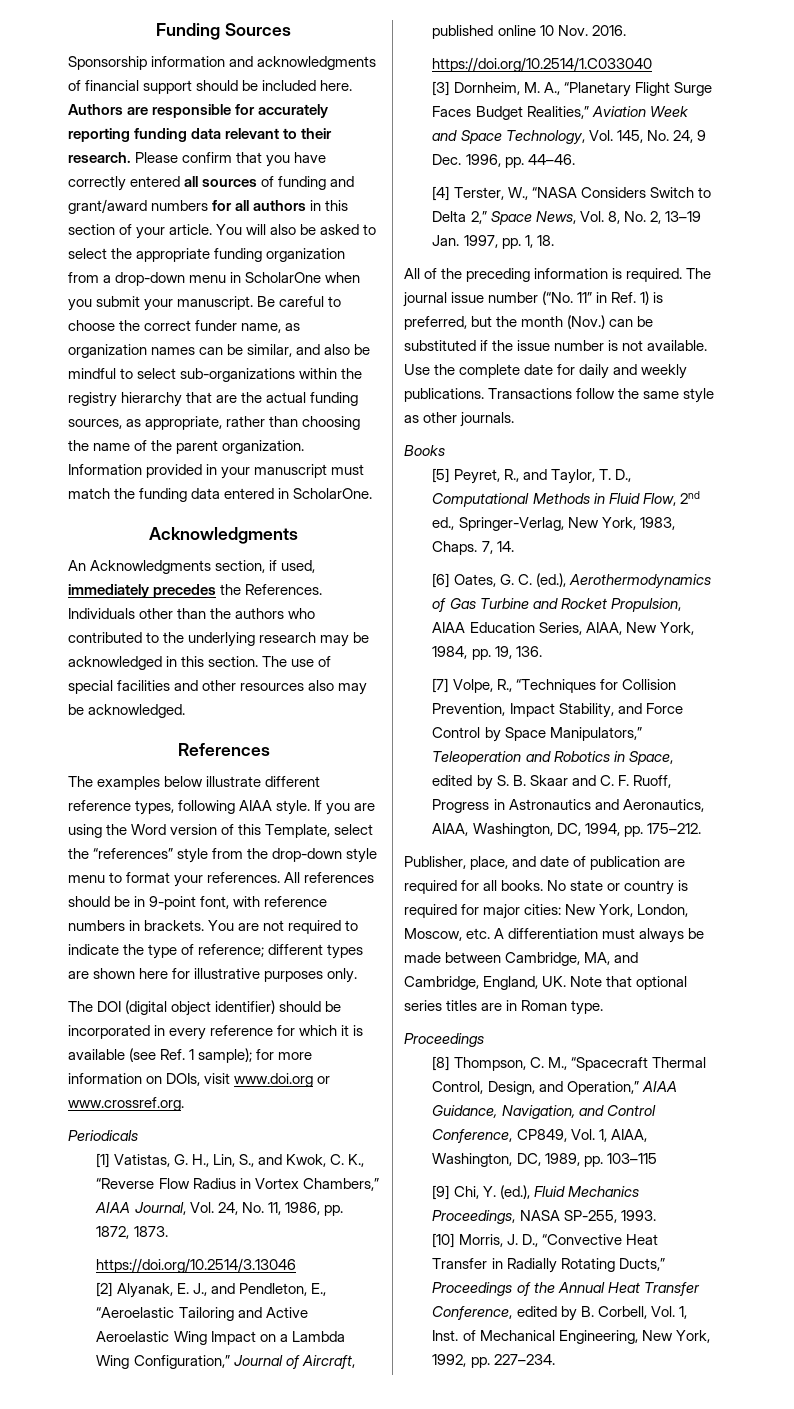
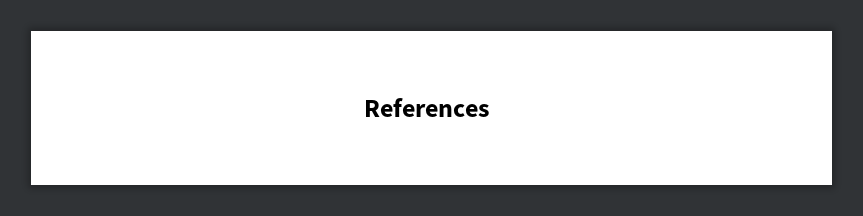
- Funding Sources
- Sponsorship information and acknowledgments of financial support should be included here. Authors are responsible for accurately reporting funding data relevant to their research. Please confirm that you have correctly entered all sources of funding and grant/award numbers for all authors in this section of your article. You will also be asked to select the appropriate funding organization from a drop-down menu in ScholarOne when you submit your manuscript. Be careful to choose the correct funder name, as organization names can be similar, and also be mindful to select sub-organizations within the registry hierarchy that are the actual funding sources, as appropriate, rather than choosing the name of the parent organization. Information provided in your manuscript must match the funding data entered in ScholarOne.
- Acknowledgments
- An Acknowledgments section, if used, immediately precedes the References. Individuals other than the authors who contributed to the underlying research may be acknowledged in this section. The use of special facilities and other resources also may be acknowledged.
  References
- The examples below illustrate different reference types, following AIAA style. If you are using the Word version of this Template, select the “references” style from the drop-down style menu to format your references. All references should be in 9-point font, with reference numbers in brackets. You are not required to indicate the type of reference; different types are shown here for illustrative purposes only.
- The DOI (digital object identifier) should be incorporated in every reference for which it is available (see Ref. 1 sample); for more information on DOIs, visit www.doi.org or www.crossref.org.
- Periodicals
- [1] Vatistas, G. H., Lin, S., and Kwok, C. K., “Reverse Flow Radius in Vortex Chambers,” AIAA Journal, Vol. 24, No. 11, 1986, pp. 1872, 1873.
- https://doi.org/10.2514/3.13046
- [2] Alyanak, E. J., and Pendleton, E., “Aeroelastic Tailoring and Active Aeroelastic Wing Impact on a Lambda Wing Configuration,” Journal of Aircraft, published online 10 Nov. 2016.
- https://doi.org/10.2514/1.C033040
- [3] Dornheim, M. A., “Planetary Flight Surge Faces Budget Realities,” Aviation Week and Space Technology, Vol. 145, No. 24, 9 Dec. 1996, pp. 44–46.
- [4] Terster, W., “NASA Considers Switch to Delta 2,” Space News, Vol. 8, No. 2, 13–19 Jan. 1997, pp. 1, 18.
- All of the preceding information is required. The journal issue number (“No. 11” in Ref. 1) is preferred, but the month (Nov.) can be substituted if the issue number is not available. Use the complete date for daily and weekly publications. Transactions follow the same style as other journals.
- Books
- [5] Peyret, R., and Taylor, T. D., Computational Methods in Fluid Flow, 2nd ed., Springer-Verlag, New York, 1983, Chaps. 7, 14.
- [6] Oates, G. C. (ed.), Aerothermodynamics of Gas Turbine and Rocket Propulsion, AIAA Education Series, AIAA, New York, 1984, pp. 19, 136.
- [7] Volpe, R., “Techniques for Collision Prevention, Impact Stability, and Force Control by Space Manipulators,” Teleoperation and Robotics in Space, edited by S. B. Skaar and C. F. Ruoff, Progress in Astronautics and Aeronautics, AIAA, Washington, DC, 1994, pp. 175–212.
- Publisher, place, and date of publication are required for all books. No state or country is required for major cities: New York, London, Moscow, etc. A differentiation must always be made between Cambridge, MA, and Cambridge, England, UK. Note that optional series titles are in Roman type.
- Proceedings
- [8] Thompson, C. M., “Spacecraft Thermal Control, Design, and Operation,” AIAA Guidance, Navigation, and Control Conference, CP849, Vol. 1, AIAA, Washington, DC, 1989, pp. 103–115
- [9] Chi, Y. (ed.), Fluid Mechanics Proceedings, NASA SP-255, 1993.
- [10] Morris, J. D., “Convective Heat Transfer in Radially Rotating Ducts,” Proceedings of the Annual Heat Transfer Conference, edited by B. Corbell, Vol. 1, Inst. of Mechanical Engineering, New York, 1992, pp. 227–234.

